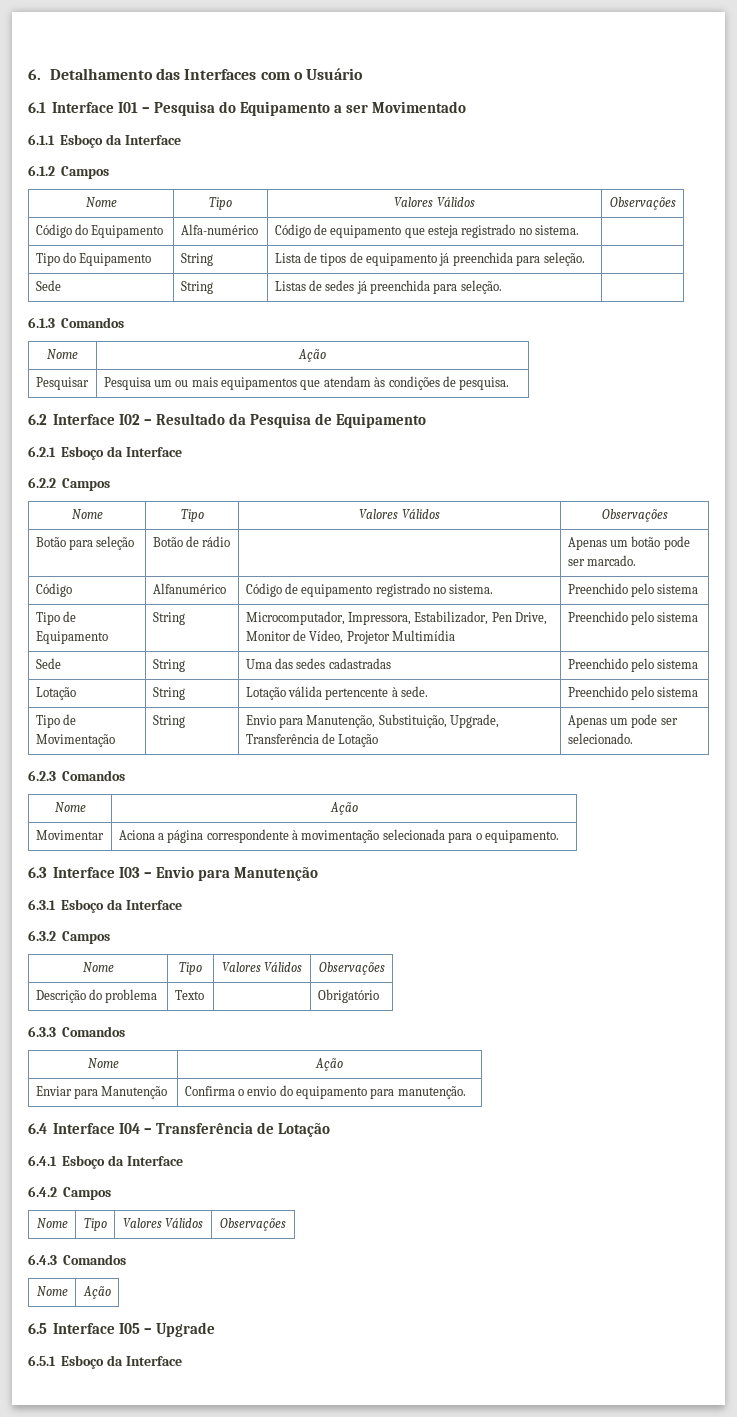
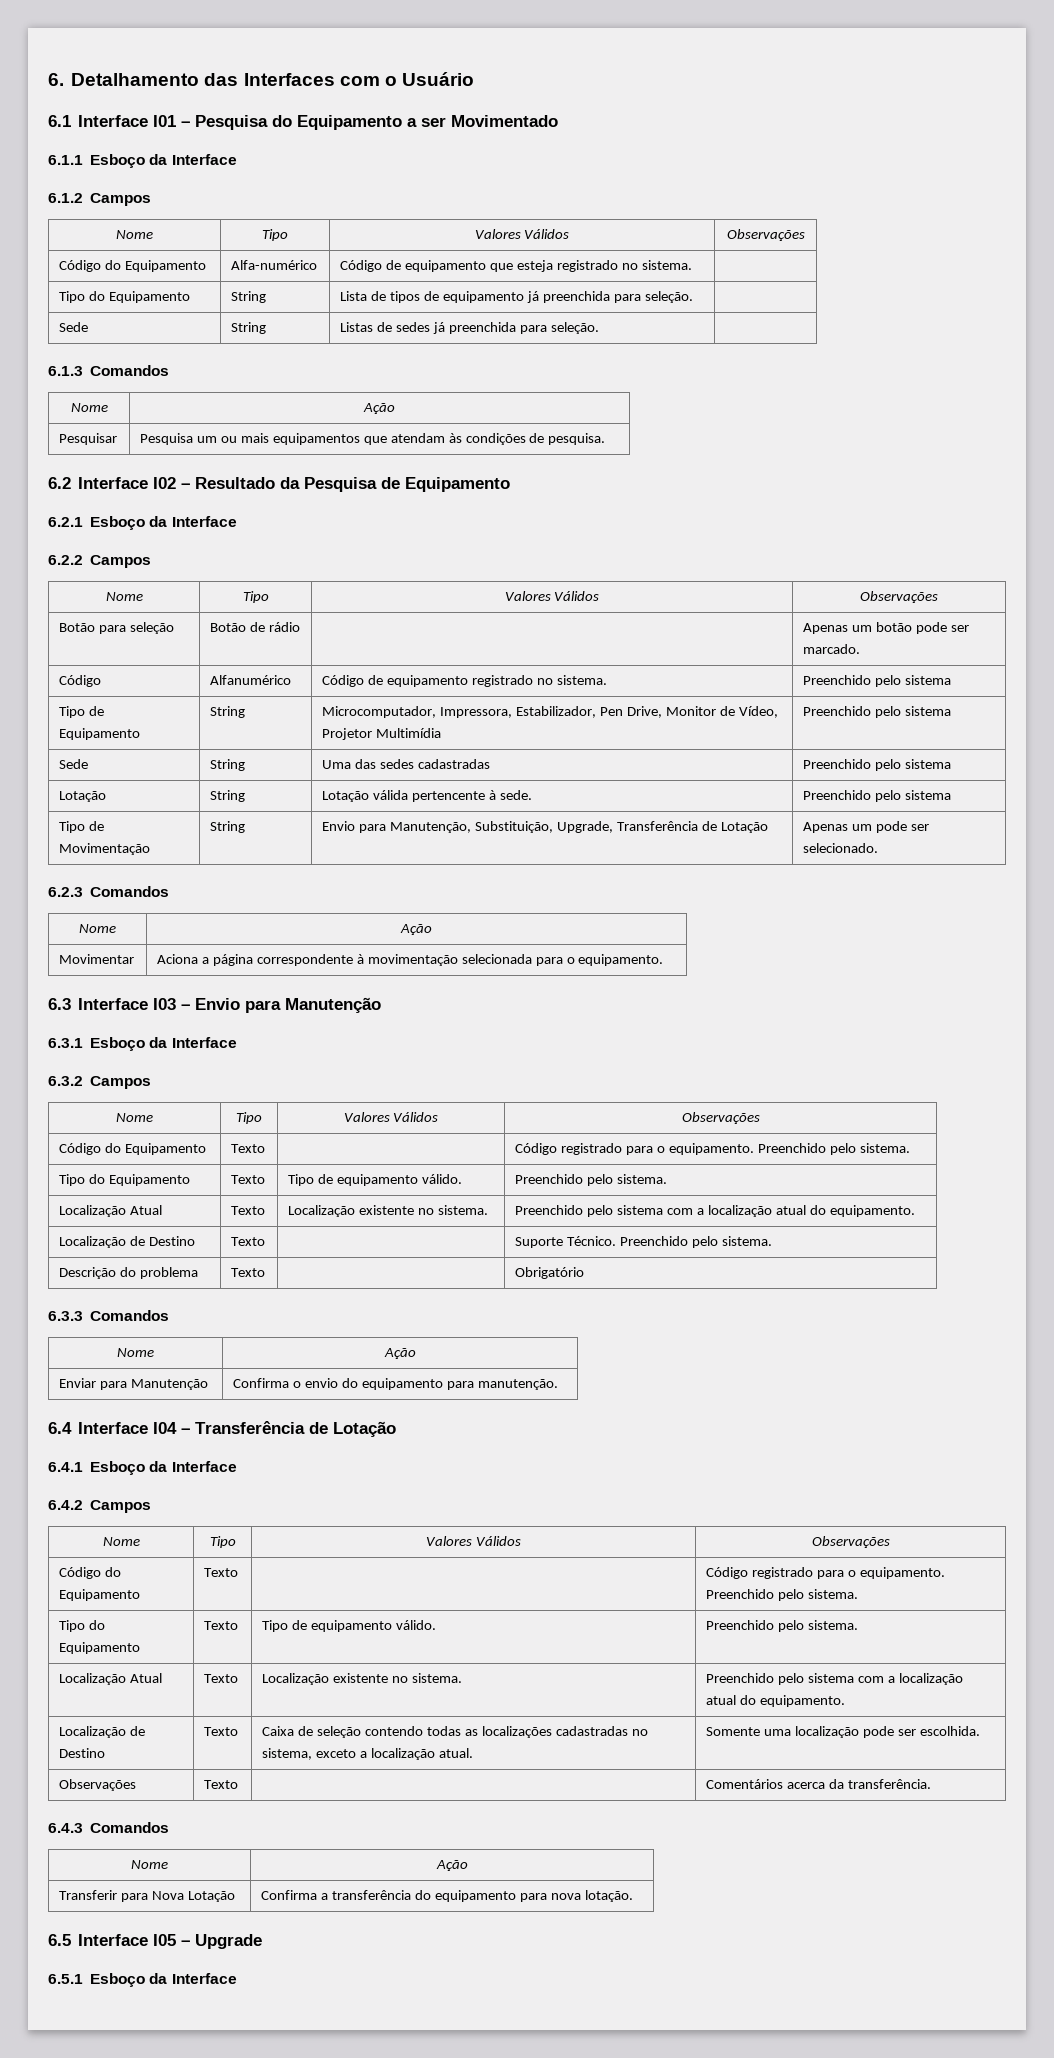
  6.3.2 Campos
  Nome | Tipo | Valores Válidos | Observações
+ Código do Equipamento | Texto | | Código registrado para o equipamento. Preenchido pelo sistema.
+ Tipo do Equipamento | Texto | Tipo de equipamento válido. | Preenchido pelo sistema.
+ Localização Atual | Texto | Localização existente no sistema. | Preenchido pelo sistema com a localização atual do equipamento.
+ Localização de Destino | Texto | | Suporte Técnico. Preenchido pelo sistema.
  6.4.2 Campos
  Nome | Tipo | Valores Válidos | Observações
+ Código do Equipamento | Texto | | Código registrado para o equipamento. Preenchido pelo sistema.
+ Tipo do Equipamento | Texto | Tipo de equipamento válido. | Preenchido pelo sistema.
+ Localização Atual | Texto | Localização existente no sistema. | Preenchido pelo sistema com a localização atual do equipamento.
+ Localização de Destino | Texto | Caixa de seleção contendo todas as localizações cadastradas no sistema, exceto a localização atual. | Somente uma localização pode ser escolhida.
+ Observações | Texto | | Comentários acerca da transferência.
  6.4.3 Comandos
  Nome | Ação
+ Transferir para Nova Lotação | Confirma a transferência do equipamento para nova lotação.

